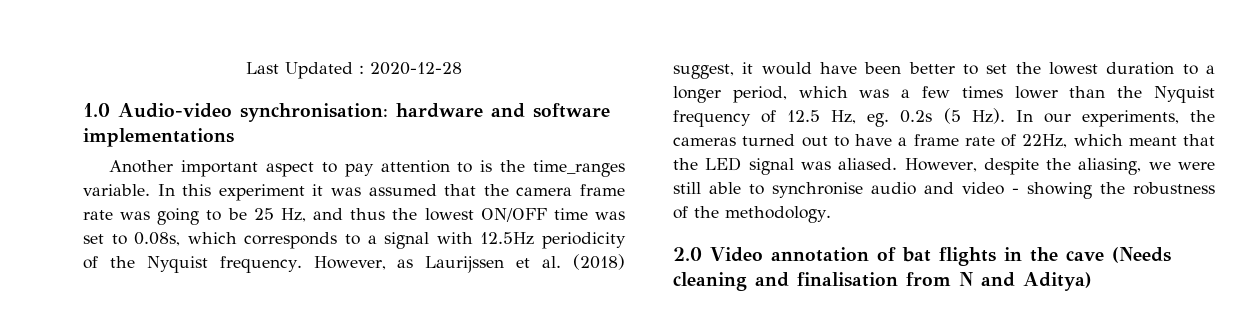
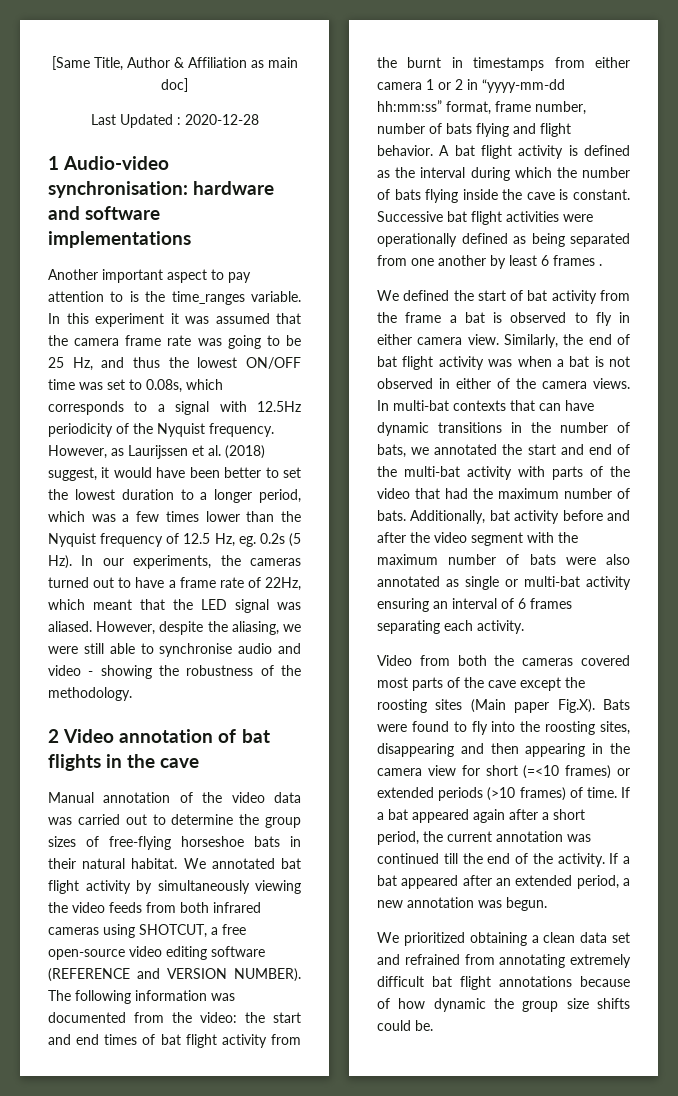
+ [Same Title, Author & Affiliation as main doc]
- 1.0 Audio-video synchronisation: hardware and software implementations
+ 1 Audio-video synchronisation: hardware and software implementations
- 2.0 Video annotation of bat flights in the cave (Needs cleaning and finalisation from N and Aditya)
+ 2 Video annotation of bat flights in the cave
+ Manual annotation of the video data was carried out to determine the group sizes of free-flying horseshoe bats in their natural habitat. We annotated bat flight activity by simultaneously viewing the video feeds from both infrared cameras using SHOTCUT, a free open-source video editing software (REFERENCE and VERSION NUMBER). The following information was documented from the video: the start and end times of bat flight activity from the burnt in timestamps from either camera 1 or 2 in “yyyy-mm-dd hh:mm:ss” format, frame number, number of bats flying and flight behavior. A bat flight activity is defined as the interval during which the number of bats flying inside the cave is constant. Successive bat flight activities were operationally defined as being separated from one another by least 6 frames .
+ We defined the start of bat activity from the frame a bat is observed to fly in either camera view. Similarly, the end of bat flight activity was when a bat is not observed in either of the camera views. In multi-bat contexts that can have dynamic transitions in the number of bats, we annotated the start and end of the multi-bat activity with parts of the video that had the maximum number of bats. Additionally, bat activity before and after the video segment with the maximum number of bats were also annotated as single or multi-bat activity ensuring an interval of 6 frames separating each activity.
+ Video from both the cameras covered most parts of the cave except the roosting sites (Main paper Fig.X). Bats were found to fly into the roosting sites, disappearing and then appearing in the camera view for short (=<10 frames) or extended periods (>10 frames) of time. If a bat appeared again after a short period, the current annotation was continued till the end of the activity. If a bat appeared after an extended period, a new annotation was begun.
+ We prioritized obtaining a clean data set and refrained from annotating extremely difficult bat flight annotations because of how dynamic the group size shifts could be.

